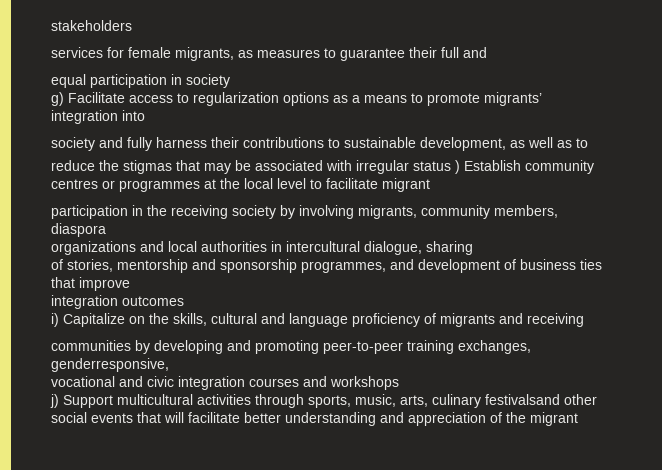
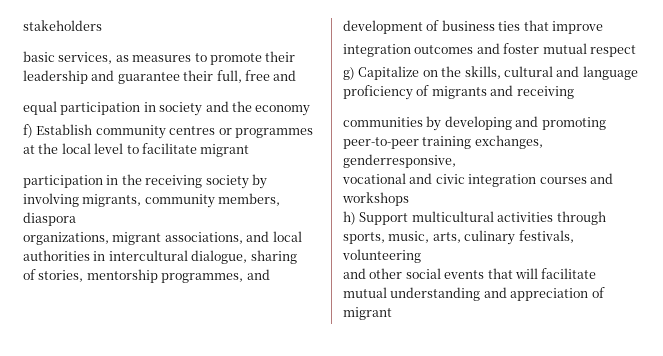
- services for female migrants, as measures to guarantee their full and
+ basic services, as measures to promote their leadership and guarantee their full, free and
- equal participation in society
- g) Facilitate access to regularization options as a means to promote migrants’ integration into
- society and fully harness their contributions to sustainable development, as well as to
- reduce the stigmas that may be associated with irregular status ) Establish community centres or programmes at the local level to facilitate migrant
+ equal participation in society and the economy
+ f) Establish community centres or programmes at the local level to facilitate migrant
- organizations and local authorities in intercultural dialogue, sharing
+ organizations, migrant associations, and local authorities in intercultural dialogue, sharing
- of stories, mentorship and sponsorship programmes, and development of business ties that improve
+ of stories, mentorship programmes, and development of business ties that improve
- integration outcomes
- i) Capitalize on the skills, cultural and language proficiency of migrants and receiving
+ integration outcomes and foster mutual respect
+ g) Capitalize on the skills, cultural and language proficiency of migrants and receiving
- j) Support multicultural activities through sports, music, arts, culinary festivalsand other social events that will facilitate better understanding and appreciation of the migrant
+ h) Support multicultural activities through sports, music, arts, culinary festivals, volunteering
+ and other social events that will facilitate mutual understanding and appreciation of migrant

